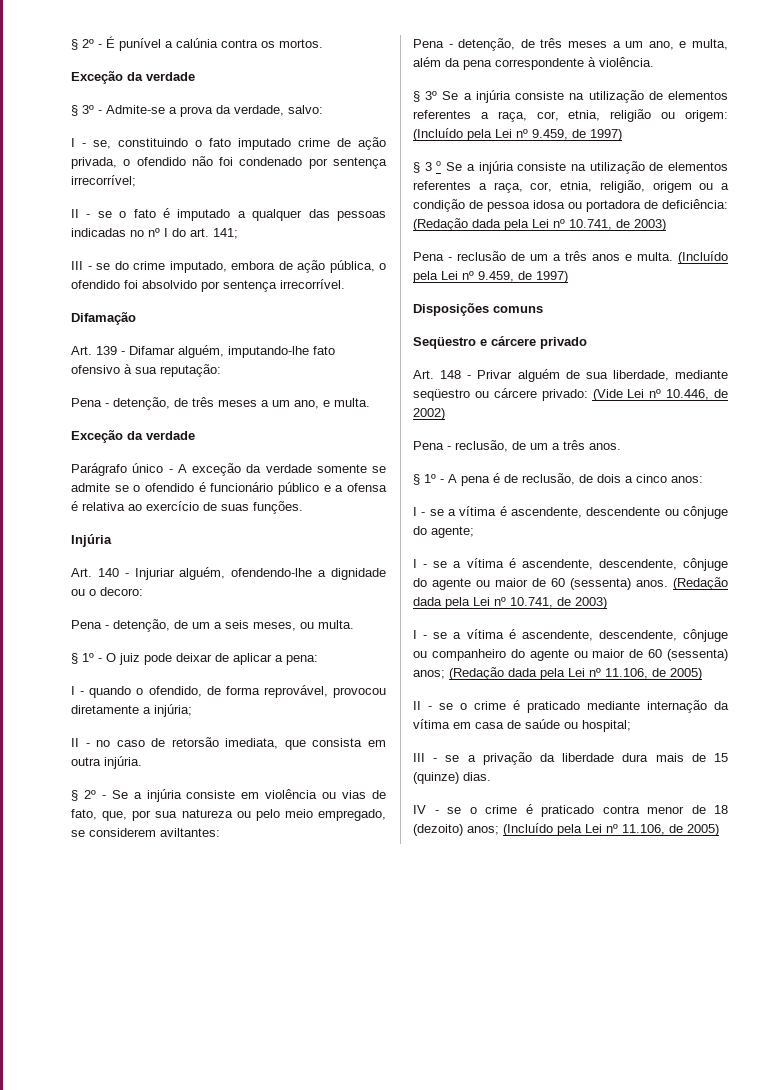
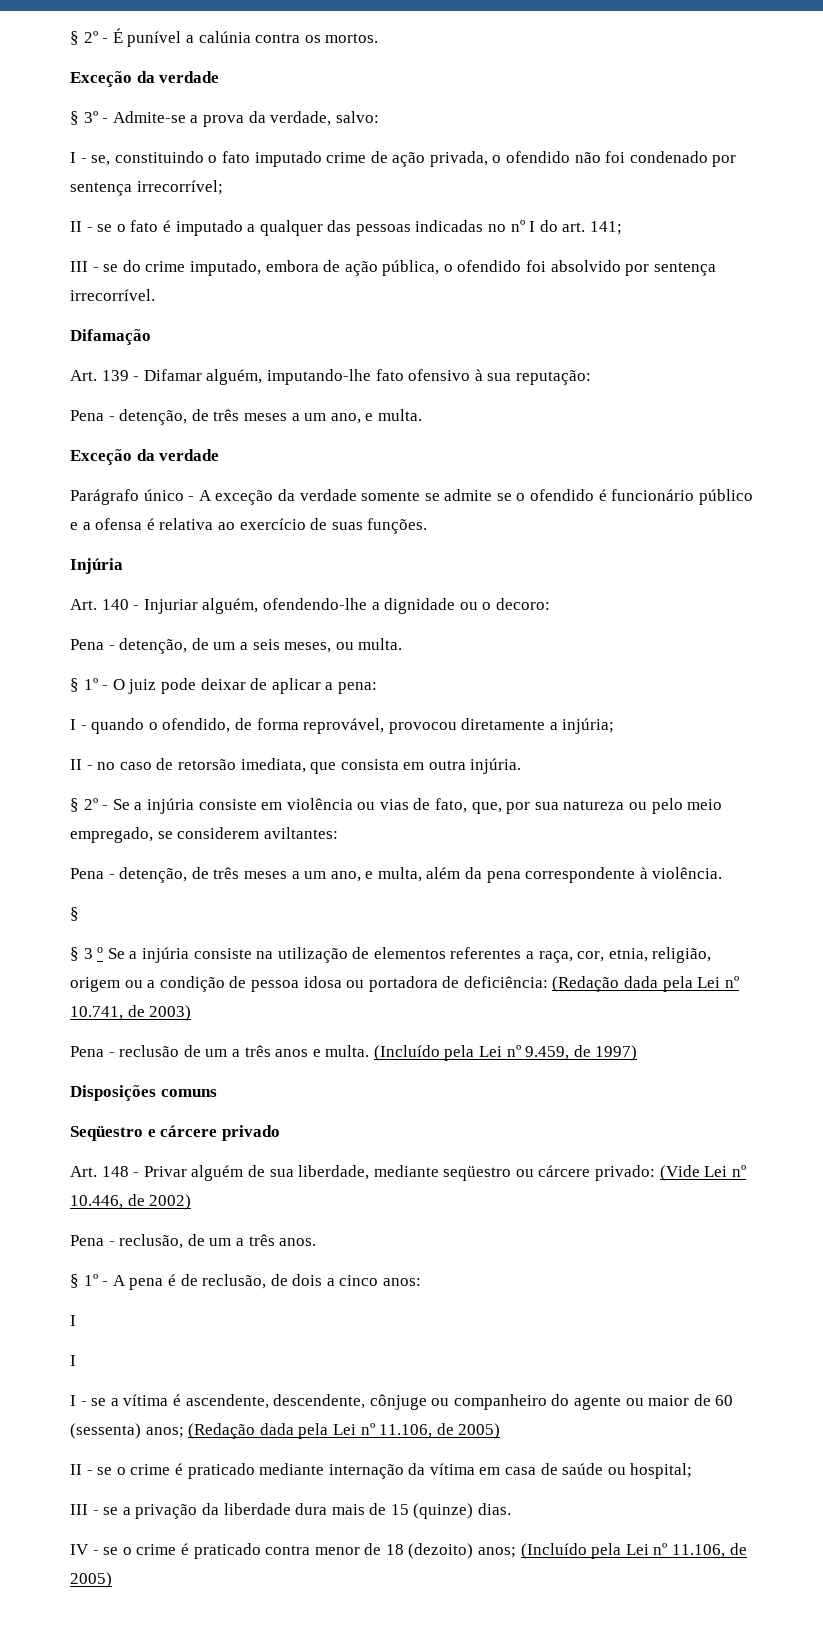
  Pena - detenção, de três meses a um ano, e multa, além da pena correspondente à violência.
- § 3º Se a injúria consiste na utilização de elementos referentes a raça, cor, etnia, religião ou origem: (Incluído pela Lei nº 9.459, de 1997)
+ §
  § 1º - A pena é de reclusão, de dois a cinco anos:
- I - se a vítima é ascendente, descendente ou cônjuge do agente;
- I - se a vítima é ascendente, descendente, cônjuge do agente ou maior de 60 (sessenta) anos. (Redação dada pela Lei nº 10.741, de 2003)
+ I
+ I

